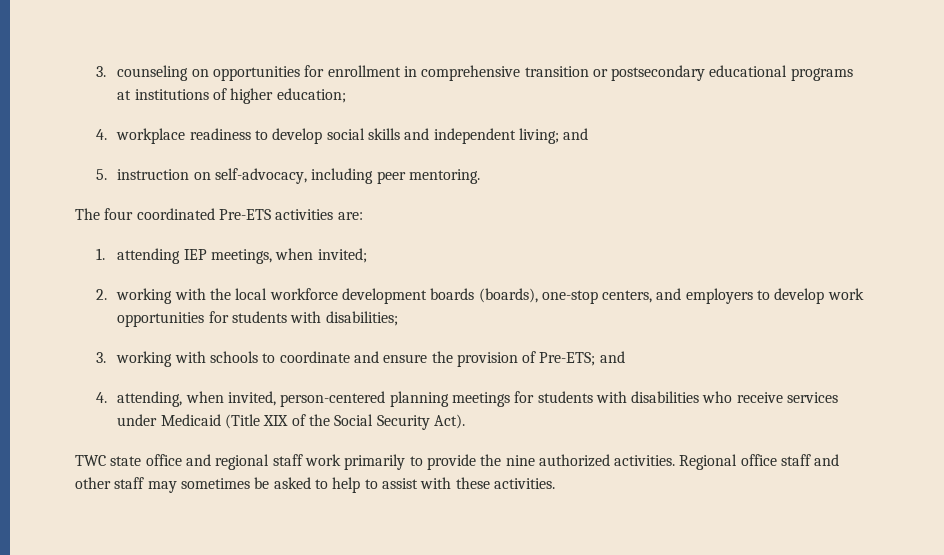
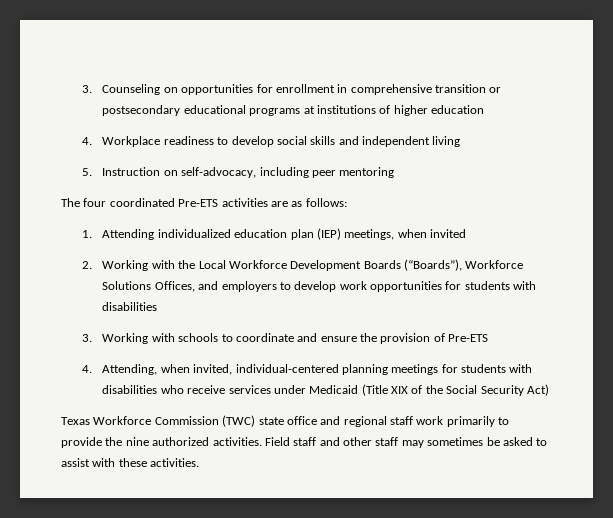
- 3. counseling on opportunities for enrollment in comprehensive transition or postsecondary educational programs at institutions of higher education;
- 4. workplace readiness to develop social skills and independent living; and
+ 3. Counseling on opportunities for enrollment in comprehensive transition or postsecondary educational programs at institutions of higher education
+ 4. Workplace readiness to develop social skills and independent living
- 5. instruction on self-advocacy, including peer mentoring.
+ 5. Instruction on self-advocacy, including peer mentoring
- The four coordinated Pre-ETS activities are:
- 1. attending IEP meetings, when invited;
+ The four coordinated Pre-ETS activities are as follows:
+ 1. Attending individualized education plan (IEP) meetings, when invited
- 2. working with the local workforce development boards (boards), one-stop centers, and employers to develop work opportunities for students with disabilities;
- 3. working with schools to coordinate and ensure the provision of Pre-ETS; and
- 4. attending, when invited, person-centered planning meetings for students with disabilities who receive services under Medicaid (Title XIX of the Social Security Act).
- TWC state office and regional staff work primarily to provide the nine authorized activities.
+ 2. Working with the Local Workforce Development Boards (“Boards”), Workforce Solutions Offices, and employers to develop work opportunities for students with disabilities
+ 3. Working with schools to coordinate and ensure the provision of Pre-ETS
+ 4. Attending, when invited, individual-centered planning meetings for students with disabilities who receive services under Medicaid (Title XIX of the Social Security Act)
+ Texas Workforce Commission (TWC) state office and regional staff work primarily to provide the nine authorized activities.
- Regional office staff and other staff may sometimes be asked to help to assist with these activities.
+ Field staff and other staff may sometimes be asked to assist with these activities.

